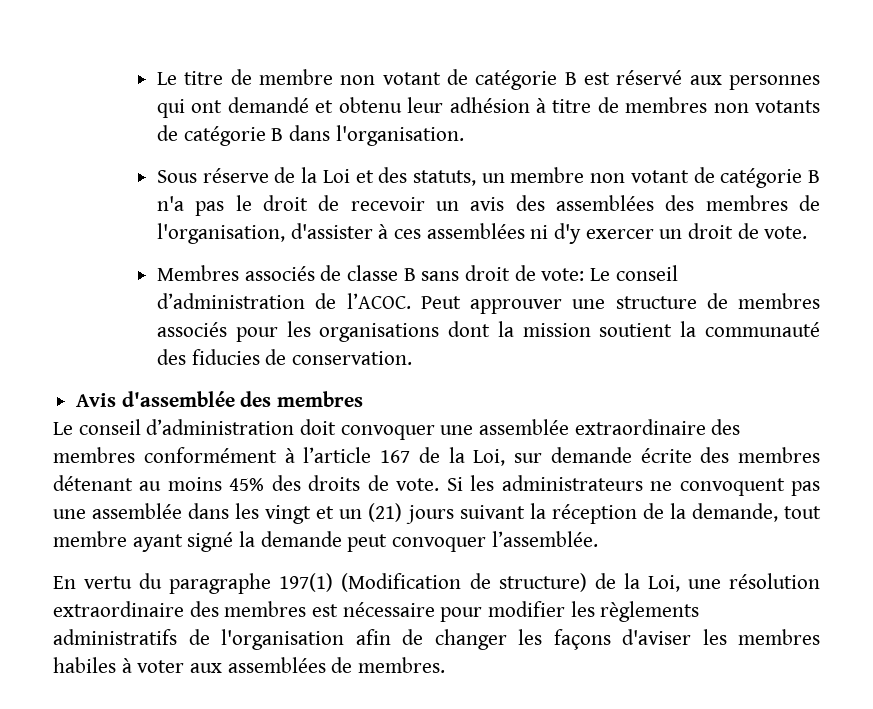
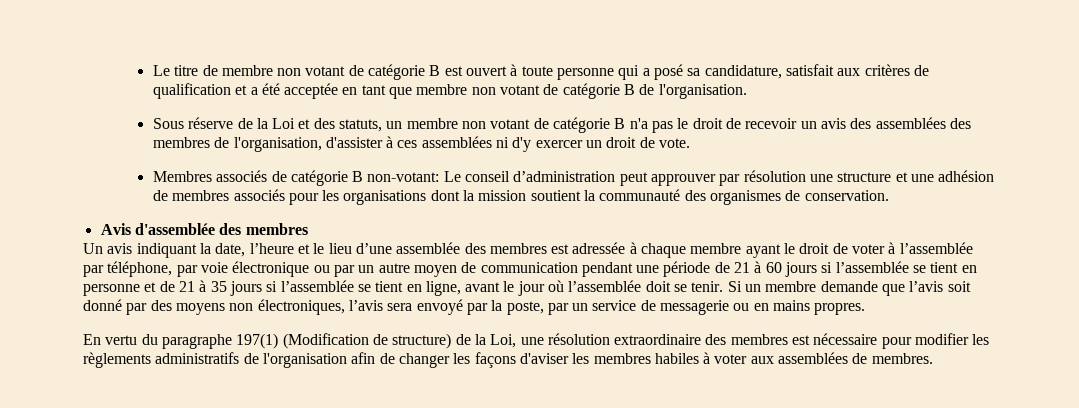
- Le titre de membre non votant de catégorie B est réservé aux personnes qui ont demandé et obtenu leur adhésion à titre de membres non votants de catégorie B dans l'organisation.
+ Le titre de membre non votant de catégorie B est ouvert à toute personne qui a posé sa candidature, satisfait aux critères de qualification et a été acceptée en tant que membre non votant de catégorie B de l'organisation.
- Membres associés de classe B sans droit de vote: Le conseil d’administration de l’ACOC. Peut approuver une structure de membres associés pour les organisations dont la mission soutient la communauté des fiducies de conservation.
+ Membres associés de catégorie B non-votant: Le conseil d’administration peut approuver par résolution une structure et une adhésion de membres associés pour les organisations dont la mission soutient la communauté des organismes de conservation.
- Le conseil d’administration doit convoquer une assemblée extraordinaire des membres conformément à l’article 167 de la Loi, sur demande écrite des membres détenant au moins 45% des droits de vote. Si les administrateurs ne convoquent pas une assemblée dans les vingt et un (21) jours suivant la réception de la demande, tout membre ayant signé la demande peut convoquer l’assemblée.
+ Un avis indiquant la date, l’heure et le lieu d’une assemblée des membres est adressée à chaque membre ayant le droit de voter à l’assemblée par téléphone, par voie électronique ou par un autre moyen de communication pendant une période de 21 à 60 jours si l’assemblée se tient en personne et de 21 à 35 jours si l’assemblée se tient en ligne, avant le jour où l’assemblée doit se tenir. Si un membre demande que l’avis soit donné par des moyens non électroniques, l’avis sera envoyé par la poste, par un service de messagerie ou en mains propres.

